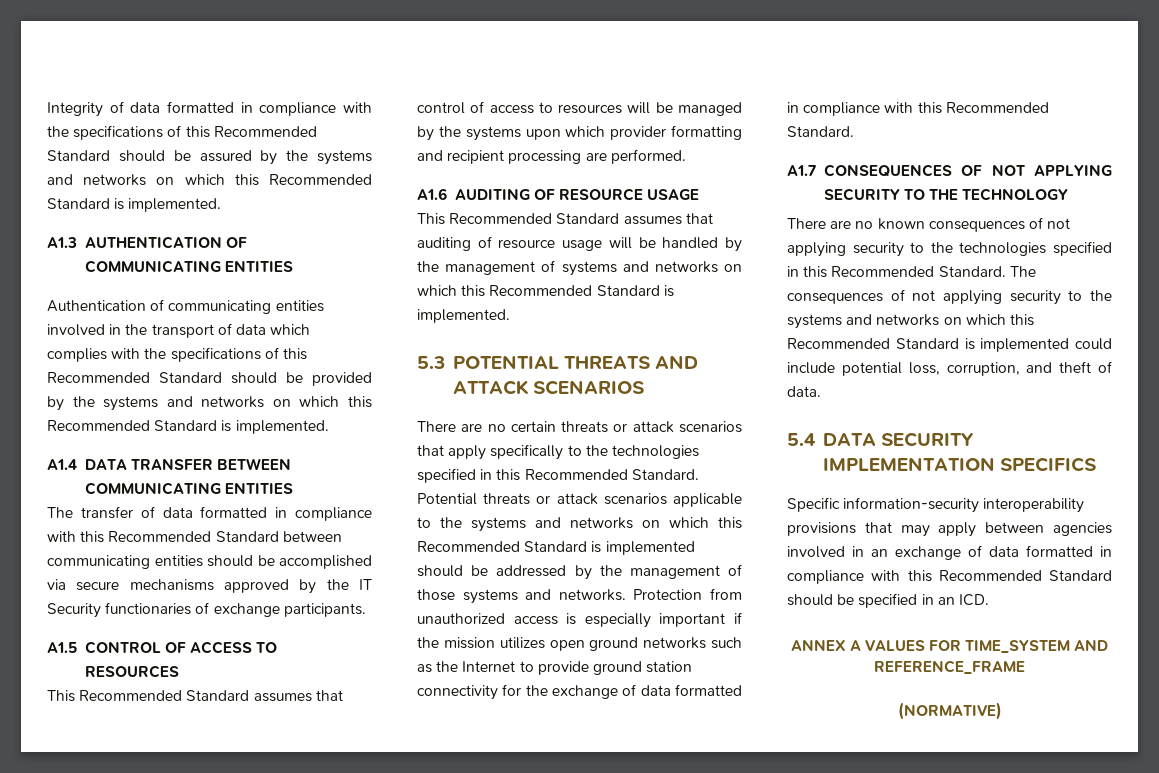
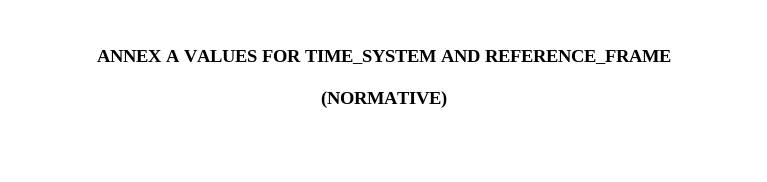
- Integrity of data formatted in compliance with the specifications of this Recommended Standard should be assured by the systems and networks on which this Recommended Standard is implemented.
- A1.3 AUTHENTICATION OF COMMUNICATING ENTITIES
- Authentication of communicating entities involved in the transport of data which complies with the specifications of this Recommended Standard should be provided by the systems and networks on which this Recommended Standard is implemented.
- A1.4 DATA TRANSFER BETWEEN COMMUNICATING ENTITIES
- The transfer of data formatted in compliance with this Recommended Standard between communicating entities should be accomplished via secure mechanisms approved by the IT Security functionaries of exchange participants.
- A1.5 CONTROL OF ACCESS TO RESOURCES
- This Recommended Standard assumes that control of access to resources will be managed by the systems upon which provider formatting and recipient processing are performed.
- A1.6 AUDITING OF RESOURCE USAGE
- This Recommended Standard assumes that auditing of resource usage will be handled by the management of systems and networks on which this Recommended Standard is implemented.
- 5.3 POTENTIAL THREATS AND ATTACK SCENARIOS
- There are no certain threats or attack scenarios that apply specifically to the technologies specified in this Recommended Standard. Potential threats or attack scenarios applicable to the systems and networks on which this Recommended Standard is implemented should be addressed by the management of those systems and networks. Protection from unauthorized access is especially important if the mission utilizes open ground networks such as the Internet to provide ground station connectivity for the exchange of data formatted in compliance with this Recommended Standard.
- A1.7 CONSEQUENCES OF NOT APPLYING SECURITY TO THE TECHNOLOGY
- There are no known consequences of not applying security to the technologies specified in this Recommended Standard. The consequences of not applying security to the systems and networks on which this Recommended Standard is implemented could include potential loss, corruption, and theft of data.
- 5.4 DATA SECURITY IMPLEMENTATION SPECIFICS
- Specific information-security interoperability provisions that may apply between agencies involved in an exchange of data formatted in compliance with this Recommended Standard should be specified in an ICD.

